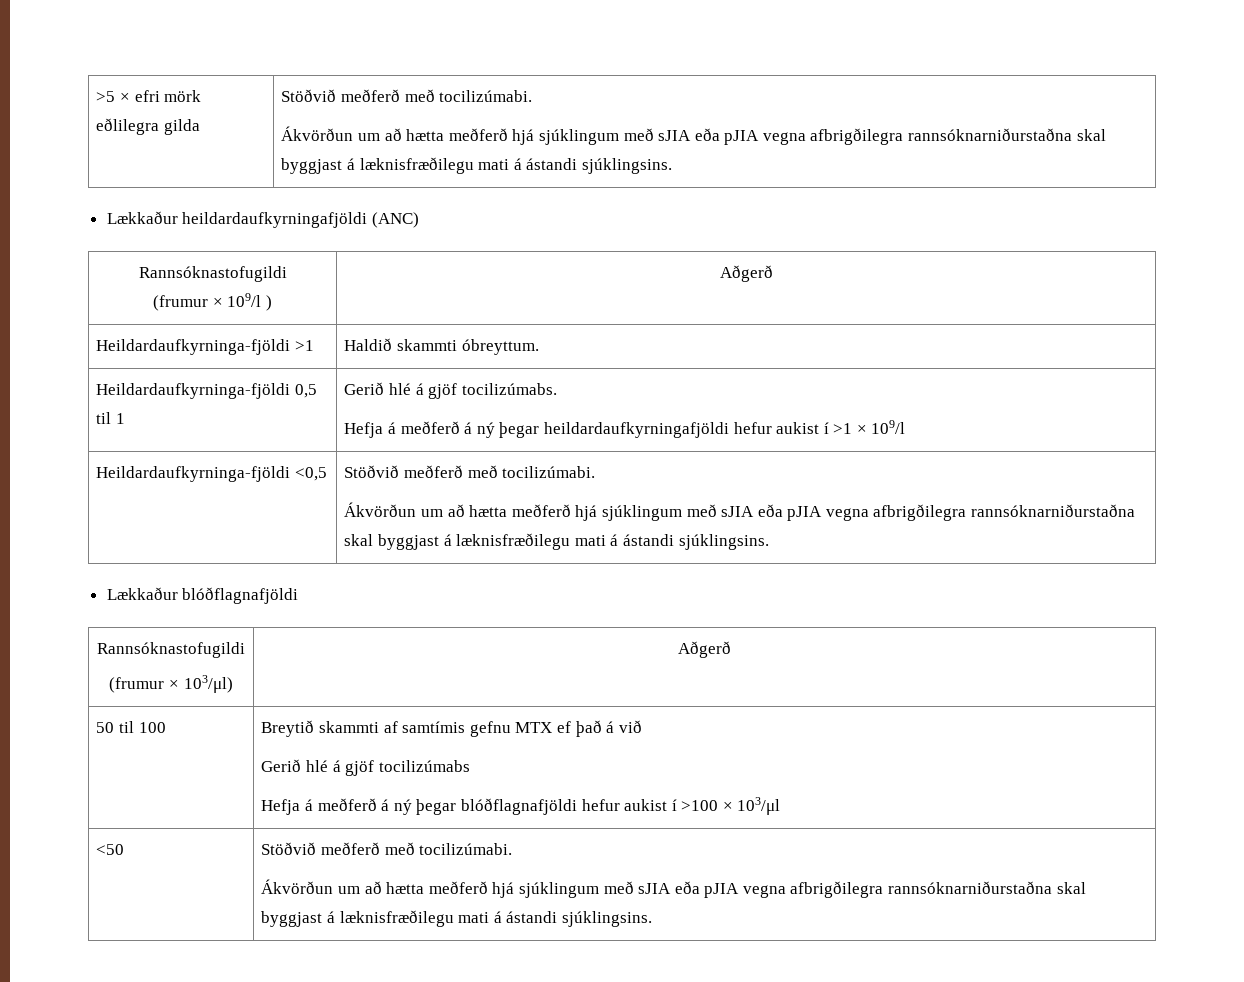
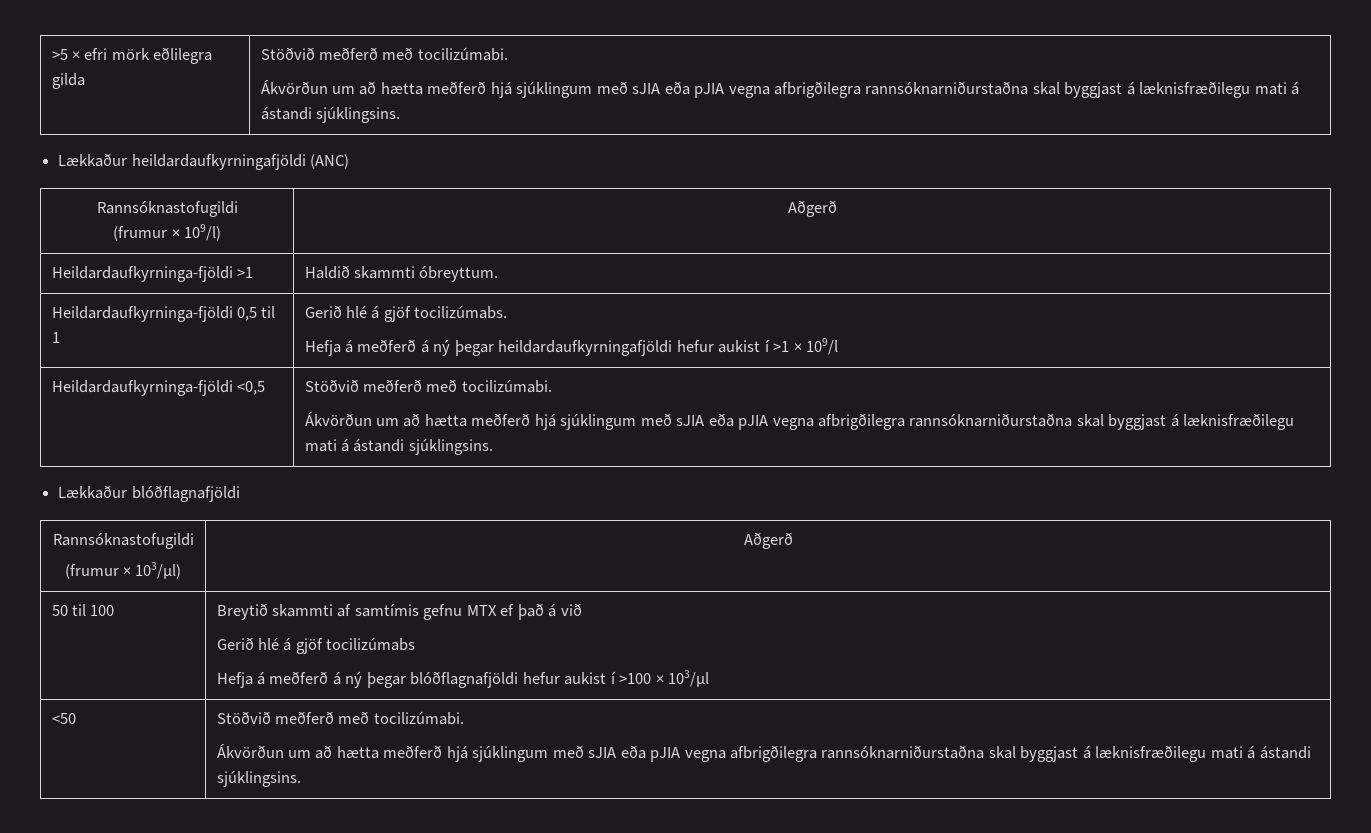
  Lækkaður heildardaufkyrningafjöldi (ANC)
  Rannsóknastofugildi
- (frumur × 109/l ) | Aðgerð
+ (frumur × 109/l) | Aðgerð

